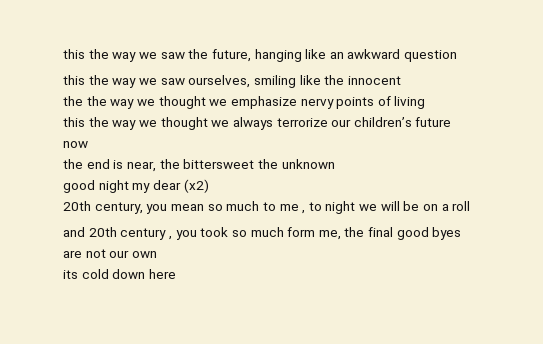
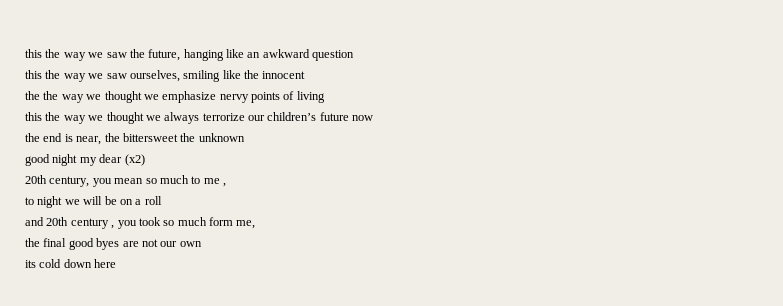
- 20th century, you mean so much to me , to night we will be on a roll
+ 20th century, you mean so much to me ,
+ to night we will be on a roll
- and 20th century , you took so much form me, the final good byes are not our own
+ and 20th century , you took so much form me,
+ the final good byes are not our own

